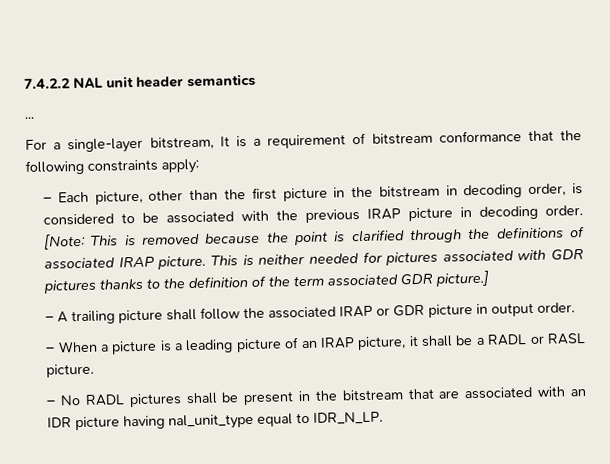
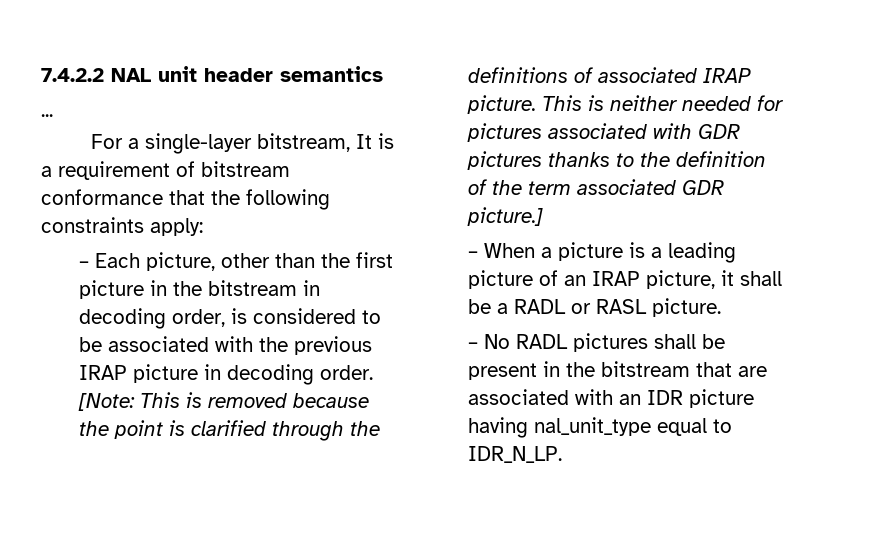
- – A trailing picture shall follow the associated IRAP or GDR picture in output order.

